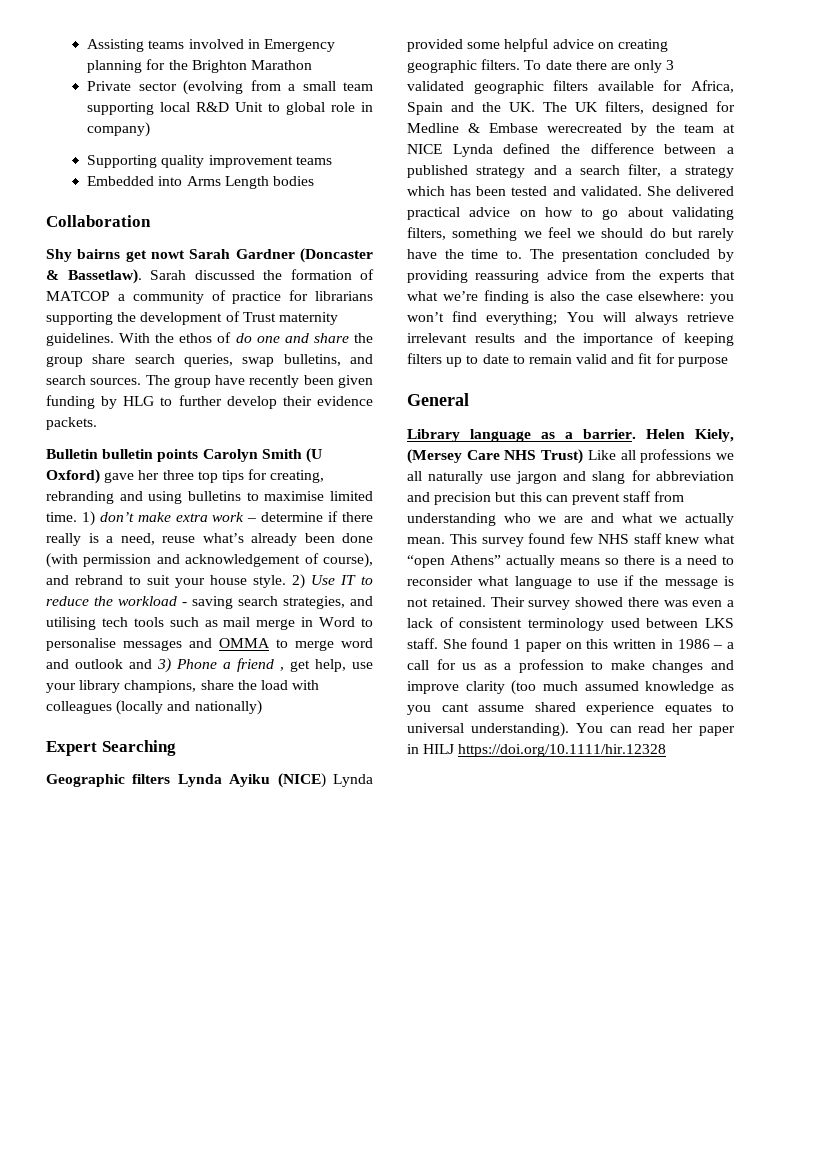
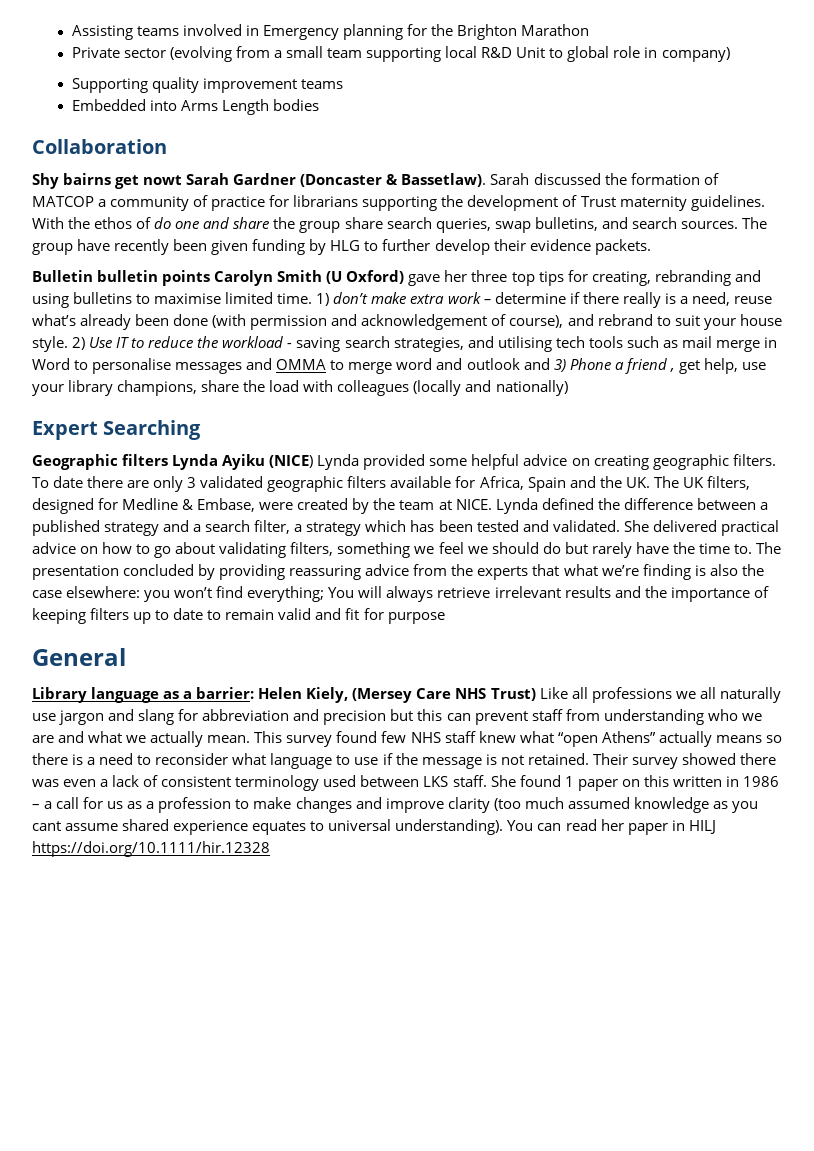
- To date there are only 3 validated geographic filters available for Africa, Spain and the UK. The UK filters, designed for Medline & Embase werecreated by the team at NICE Lynda defined the difference between a published strategy and a search filter, a strategy which has been tested and validated.
+ To date there are only 3 validated geographic filters available for Africa, Spain and the UK. The UK filters, designed for Medline & Embase, were created by the team at NICE. Lynda defined the difference between a published strategy and a search filter, a strategy which has been tested and validated.
- Library language as a barrier. Helen Kiely, (Mersey Care NHS Trust) Like all professions we all naturally use jargon and slang for abbreviation and precision but this can prevent staff from understanding who we are and what we actually mean.
+ Library language as a barrier: Helen Kiely, (Mersey Care NHS Trust) Like all professions we all naturally use jargon and slang for abbreviation and precision but this can prevent staff from understanding who we are and what we actually mean.

